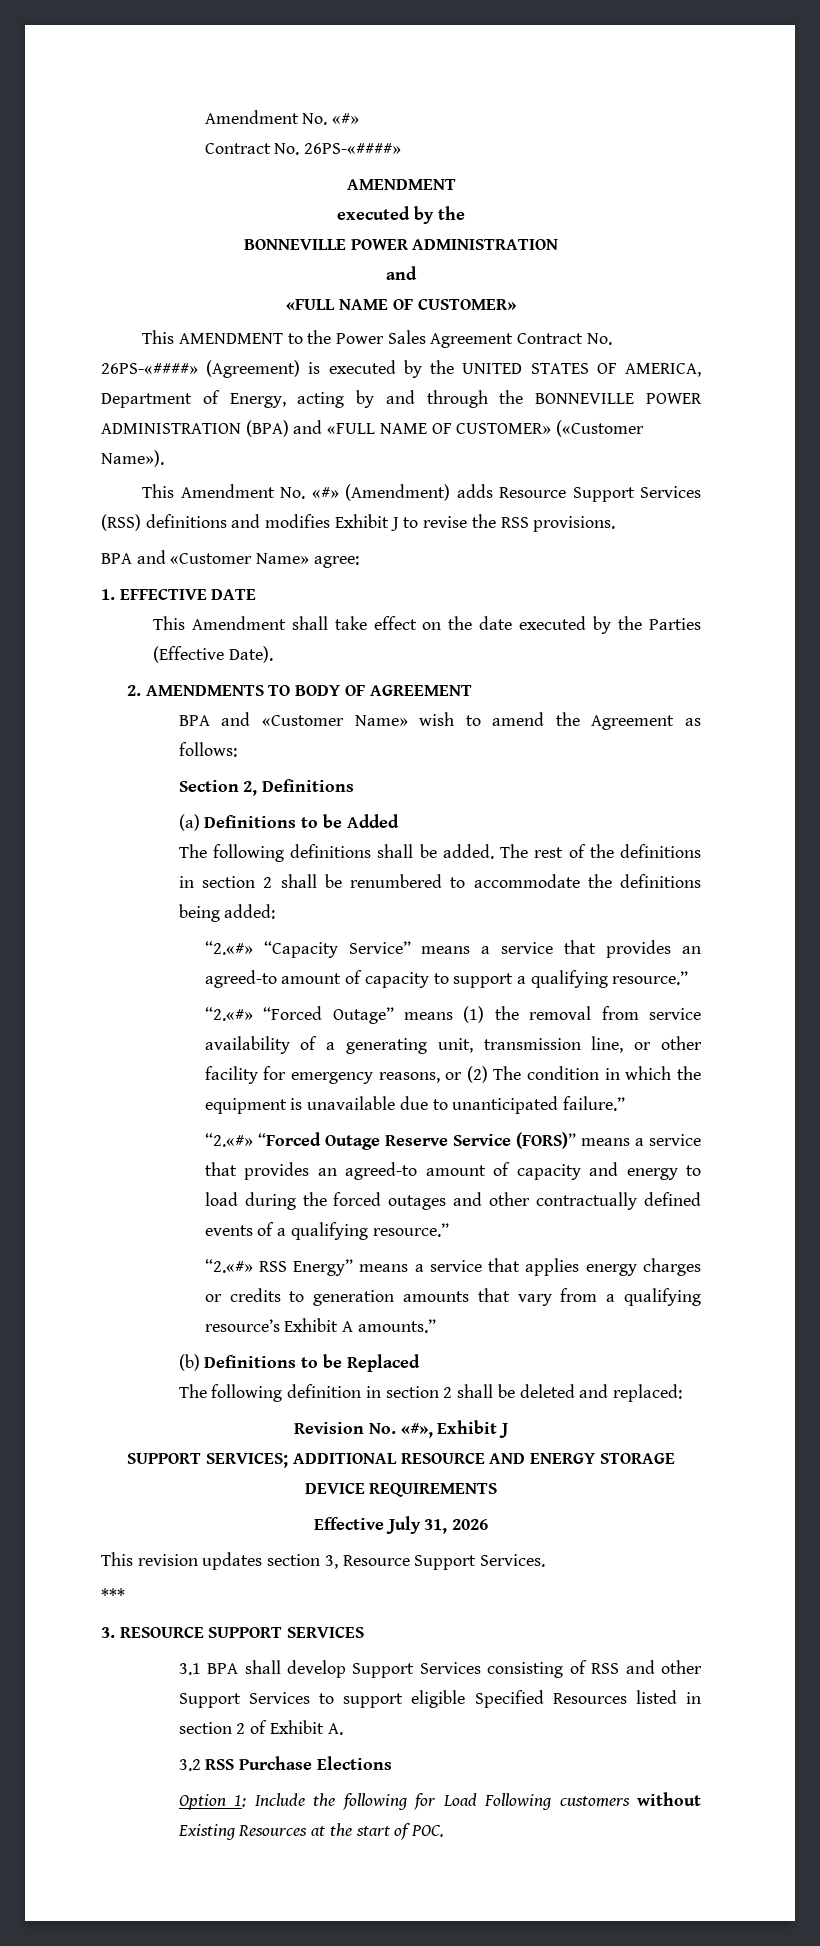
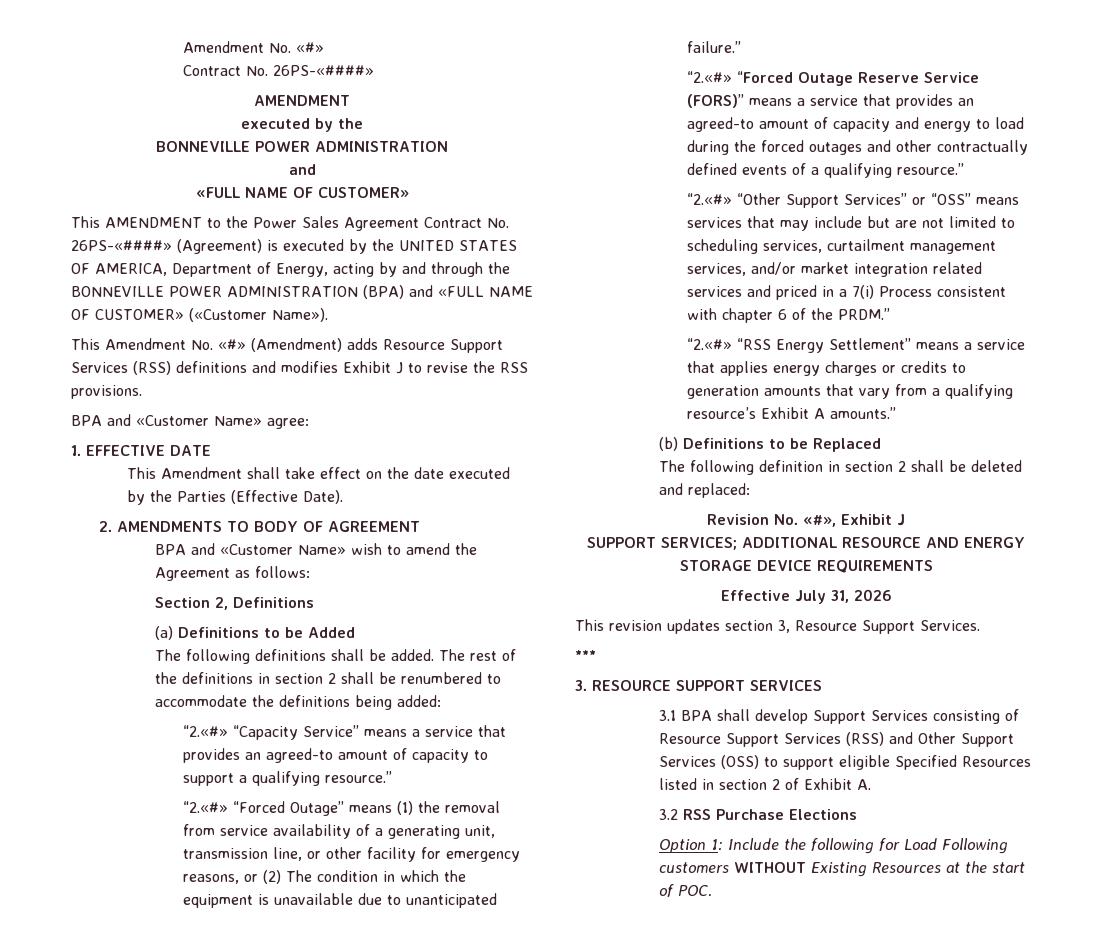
- “2.«#» RSS Energy” means a service that applies energy charges or credits to generation amounts that vary from a qualifying resource’s Exhibit A amounts.”
+ “2.«#» “Other Support Services” or “OSS” means services that may include but are not limited to scheduling services, curtailment management services, and/or market integration related services and priced in a 7(i) Process consistent with chapter 6 of the PRDM.”
+ “2.«#» “RSS Energy Settlement” means a service that applies energy charges or credits to generation amounts that vary from a qualifying resource’s Exhibit A amounts.”
- 3.1 BPA shall develop Support Services consisting of RSS and other Support Services to support eligible Specified Resources listed in section 2 of Exhibit A.
+ 3.1 BPA shall develop Support Services consisting of Resource Support Services (RSS) and Other Support Services (OSS) to support eligible Specified Resources listed in section 2 of Exhibit A.
- Option 1: Include the following for Load Following customers without Existing Resources at the start of POC.
+ Option 1: Include the following for Load Following customers WITHOUT Existing Resources at the start of POC.

